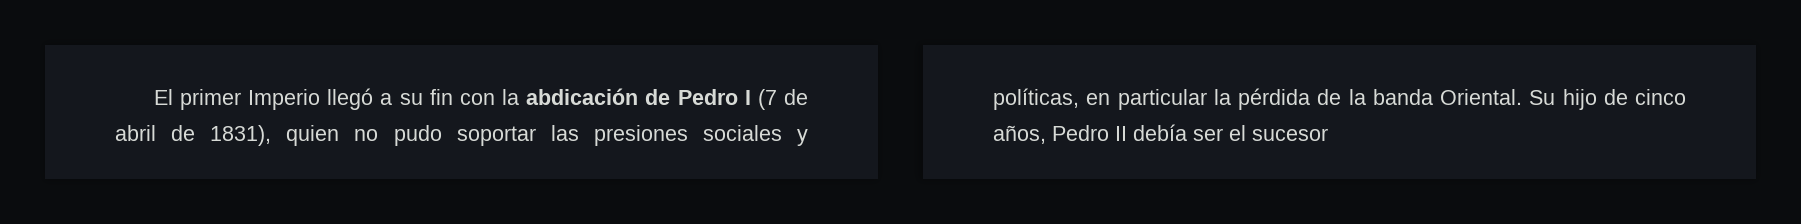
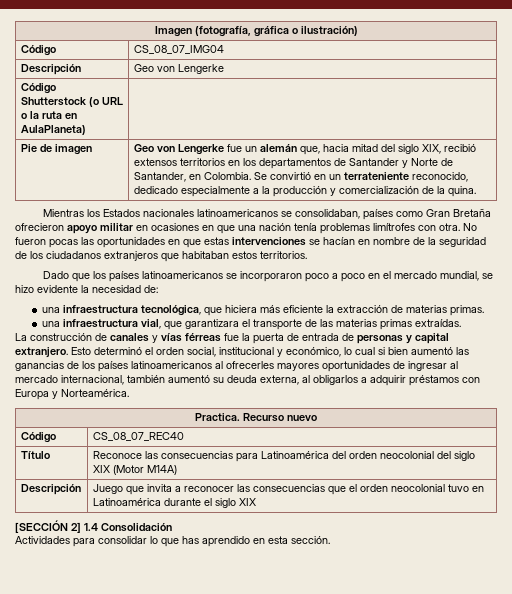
- El primer Imperio llegó a su fin con la abdicación de Pedro I (7 de abril de 1831), quien no pudo soportar las presiones sociales y políticas, en particular la pérdida de la banda Oriental. Su hijo de cinco años, Pedro II debía ser el sucesor
+ Imagen (fotografía, gráfica o ilustración)
+ Código | CS_08_07_IMG04
+ Descripción | Geo von Lengerke
+ Código Shutterstock (o URL o la ruta en AulaPlaneta) |
+ Pie de imagen | Geo von Lengerke fue un alemán que, hacia mitad del siglo XIX, recibió extensos territorios en los departamentos de Santander y Norte de Santander, en Colombia. Se convirtió en un terrateniente reconocido, dedicado especialmente a la producción y comercialización de la quina.
+ Mientras los Estados nacionales latinoamericanos se consolidaban, países como Gran Bretaña ofrecieron apoyo militar en ocasiones en que una nación tenía problemas limítrofes con otra. No fueron pocas las oportunidades en que estas intervenciones se hacían en nombre de la seguridad de los ciudadanos extranjeros que habitaban estos territorios.
+ Dado que los países latinoamericanos se incorporaron poco a poco en el mercado mundial, se hizo evidente la necesidad de:
+ una infraestructura tecnológica, que hiciera más eficiente la extracción de materias primas.
+ una infraestructura vial, que garantizara el transporte de las materias primas extraídas.
+ La construcción de canales y vías férreas fue la puerta de entrada de personas y capital extranjero. Esto determinó el orden social, institucional y económico, lo cual si bien aumentó las ganancias de los países latinoamericanos al ofrecerles mayores oportunidades de ingresar al mercado internacional, también aumentó su deuda externa, al obligarlos a adquirir préstamos con Europa y Norteamérica.
+ Practica. Recurso nuevo
+ Código | CS_08_07_REC40
+ Título | Reconoce las consecuencias para Latinoamérica del orden neocolonial del siglo XIX (Motor M14A)
+ Descripción | Juego que invita a reconocer las consecuencias que el orden neocolonial tuvo en Latinoamérica durante el siglo XIX
+ [SECCIÓN 2] 1.4 Consolidación
+ Actividades para consolidar lo que has aprendido en esta sección.

